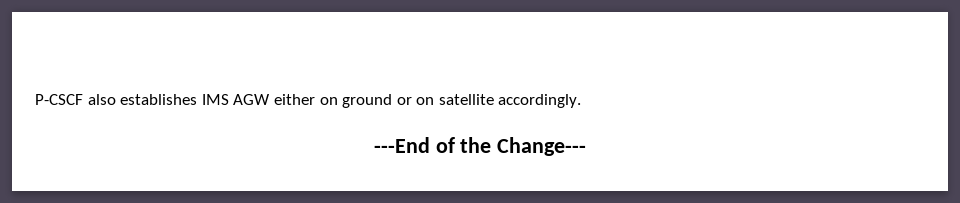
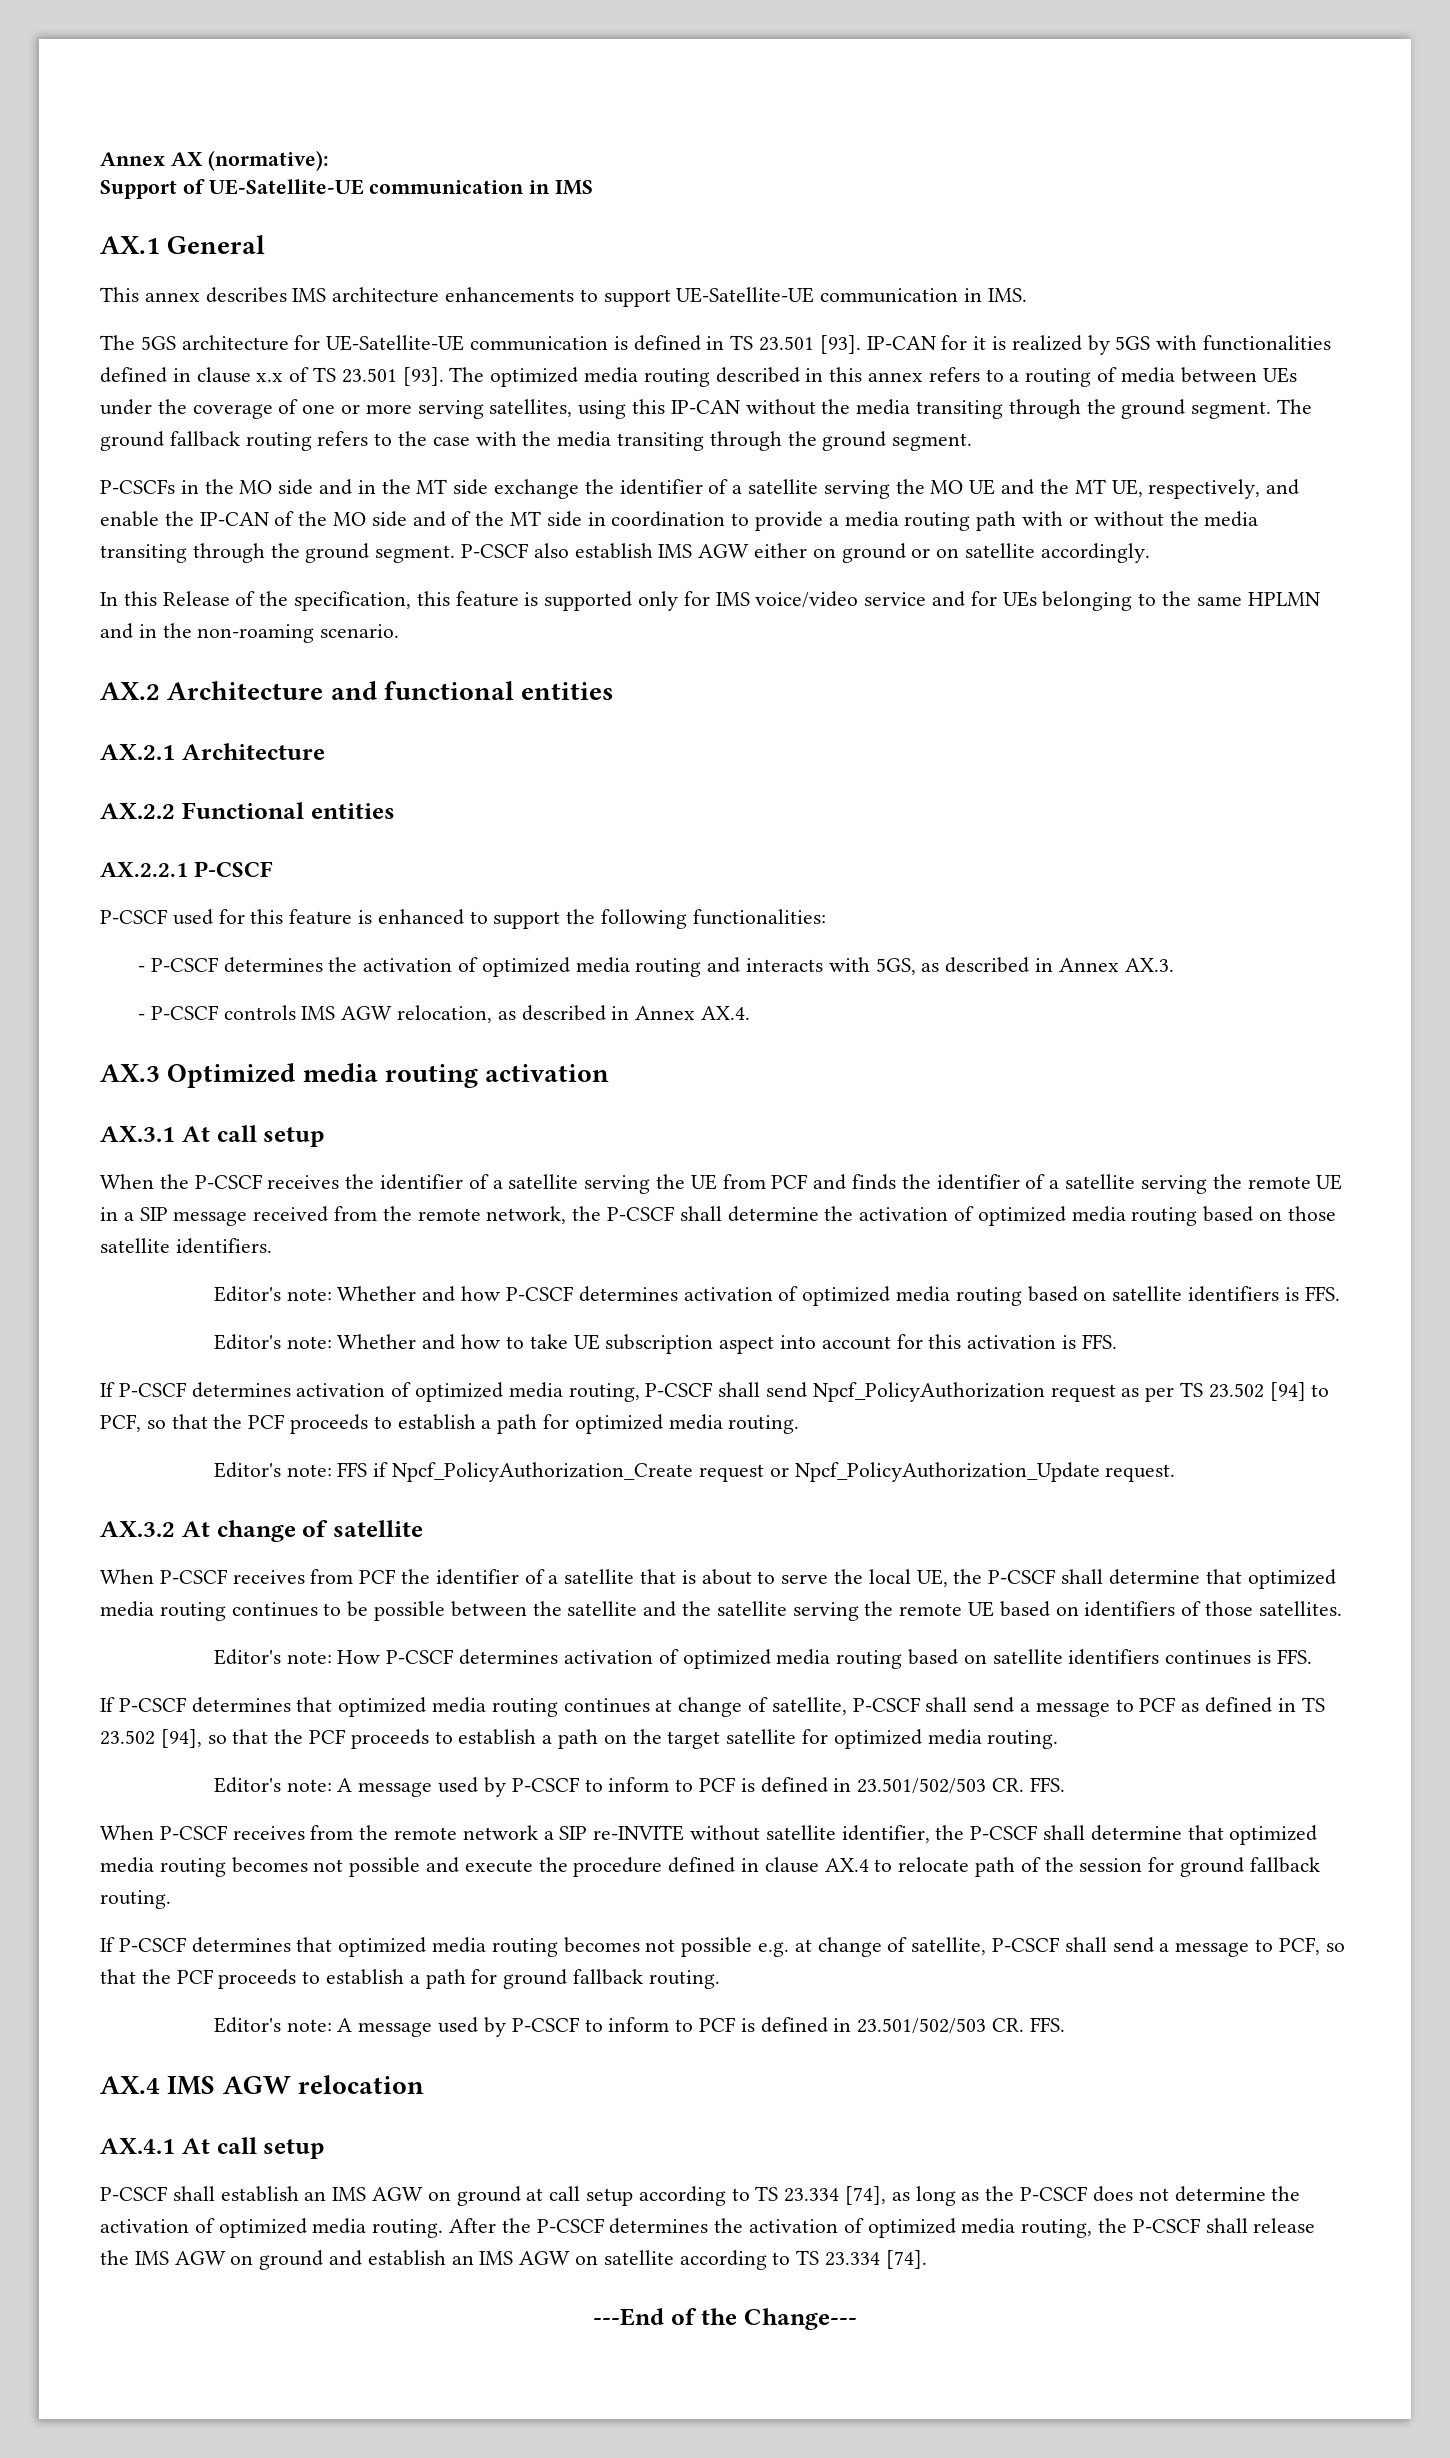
+ Annex AX (normative):
+ Support of UE-Satellite-UE communication in IMS
+ AX.1 General
+ This annex describes IMS architecture enhancements to support UE-Satellite-UE communication in IMS.
+ The 5GS architecture for UE-Satellite-UE communication is defined in TS 23.501 [93]. IP-CAN for it is realized by 5GS with functionalities defined in clause x.x of TS 23.501 [93]. The optimized media routing described in this annex refers to a routing of media between UEs under the coverage of one or more serving satellites, using this IP-CAN without the media transiting through the ground segment. The ground fallback routing refers to the case with the media transiting through the ground segment.
+ P-CSCFs in the MO side and in the MT side exchange the identifier of a satellite serving the MO UE and the MT UE, respectively, and enable the IP-CAN of the MO side and of the MT side in coordination to provide a media routing path with or without the media transiting through the ground segment.
- P-CSCF also establishes IMS AGW either on ground or on satellite accordingly.
+ P-CSCF also establish IMS AGW either on ground or on satellite accordingly.
+ In this Release of the specification, this feature is supported only for IMS voice/video service and for UEs belonging to the same HPLMN and in the non-roaming scenario.
+ AX.2 Architecture and functional entities
+ AX.2.1 Architecture
+ AX.2.2 Functional entities
+ AX.2.2.1 P-CSCF
+ P-CSCF used for this feature is enhanced to support the following functionalities:
+ - P-CSCF determines the activation of optimized media routing and interacts with 5GS, as described in Annex AX.3.
+ - P-CSCF controls IMS AGW relocation, as described in Annex AX.4.
+ AX.3 Optimized media routing activation
+ AX.3.1 At call setup
+ When the P-CSCF receives the identifier of a satellite serving the UE from PCF and finds the identifier of a satellite serving the remote UE in a SIP message received from the remote network, the P-CSCF shall determine the activation of optimized media routing based on those satellite identifiers.
+ Editor's note: Whether and how P-CSCF determines activation of optimized media routing based on satellite identifiers is FFS.
+ Editor's note: Whether and how to take UE subscription aspect into account for this activation is FFS.
+ If P-CSCF determines activation of optimized media routing, P-CSCF shall send Npcf_PolicyAuthorization request as per TS 23.502 [94] to PCF, so that the PCF proceeds to establish a path for optimized media routing.
+ Editor's note: FFS if Npcf_PolicyAuthorization_Create request or Npcf_PolicyAuthorization_Update request.
+ AX.3.2 At change of satellite
+ When P-CSCF receives from PCF the identifier of a satellite that is about to serve the local UE, the P-CSCF shall determine that optimized media routing continues to be possible between the satellite and the satellite serving the remote UE based on identifiers of those satellites.
+ Editor's note: How P-CSCF determines activation of optimized media routing based on satellite identifiers continues is FFS.
+ If P-CSCF determines that optimized media routing continues at change of satellite, P-CSCF shall send a message to PCF as defined in TS 23.502 [94], so that the PCF proceeds to establish a path on the target satellite for optimized media routing.
+ Editor's note: A message used by P-CSCF to inform to PCF is defined in 23.501/502/503 CR. FFS.
+ When P-CSCF receives from the remote network a SIP re-INVITE without satellite identifier, the P-CSCF shall determine that optimized media routing becomes not possible and execute the procedure defined in clause AX.4 to relocate path of the session for ground fallback routing.
+ If P-CSCF determines that optimized media routing becomes not possible e.g. at change of satellite, P-CSCF shall send a message to PCF, so that the PCF proceeds to establish a path for ground fallback routing.
+ Editor's note: A message used by P-CSCF to inform to PCF is defined in 23.501/502/503 CR. FFS.
+ AX.4 IMS AGW relocation
+ AX.4.1 At call setup
+ P-CSCF shall establish an IMS AGW on ground at call setup according to TS 23.334 [74], as long as the P-CSCF does not determine the activation of optimized media routing. After the P-CSCF determines the activation of optimized media routing, the P-CSCF shall release the IMS AGW on ground and establish an IMS AGW on satellite according to TS 23.334 [74].

